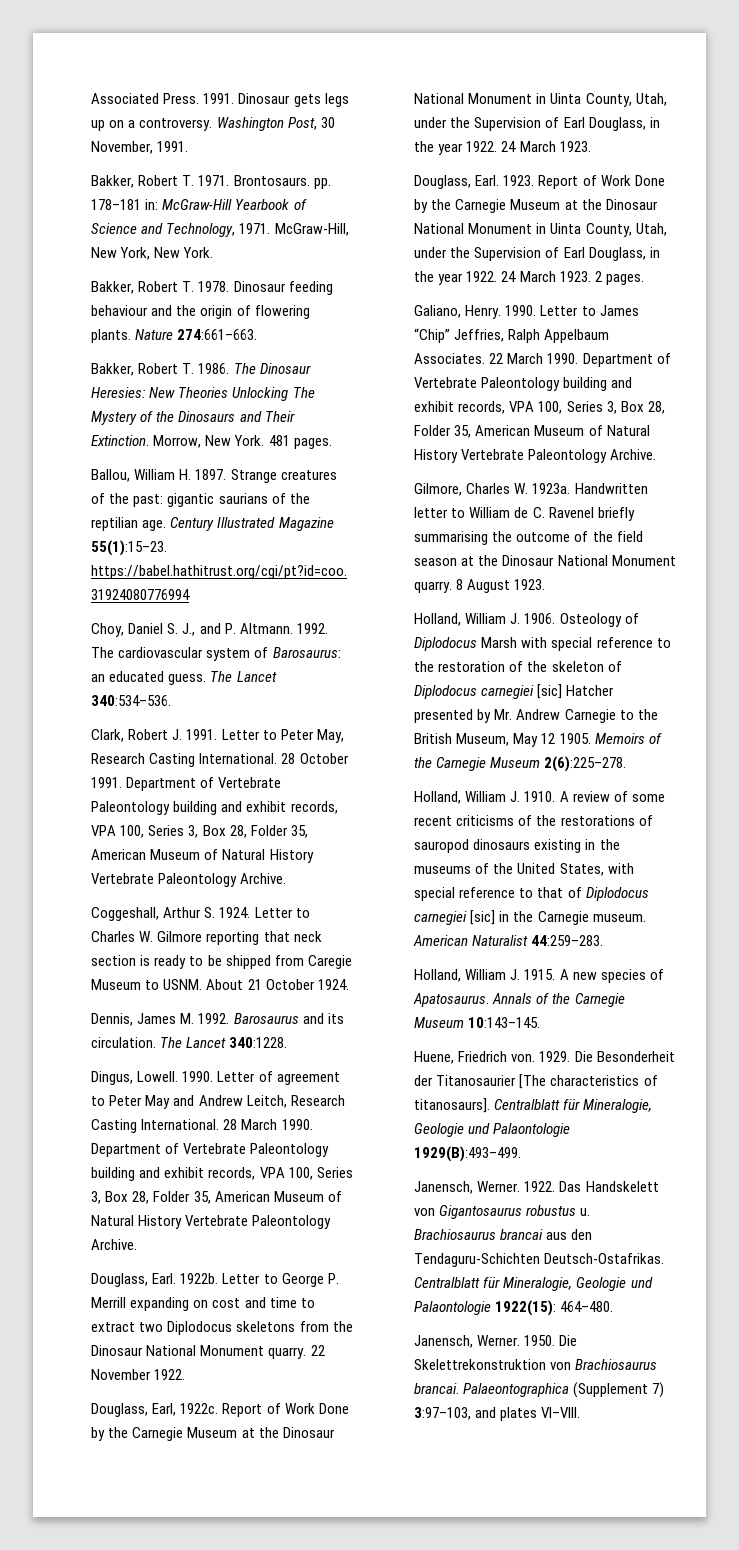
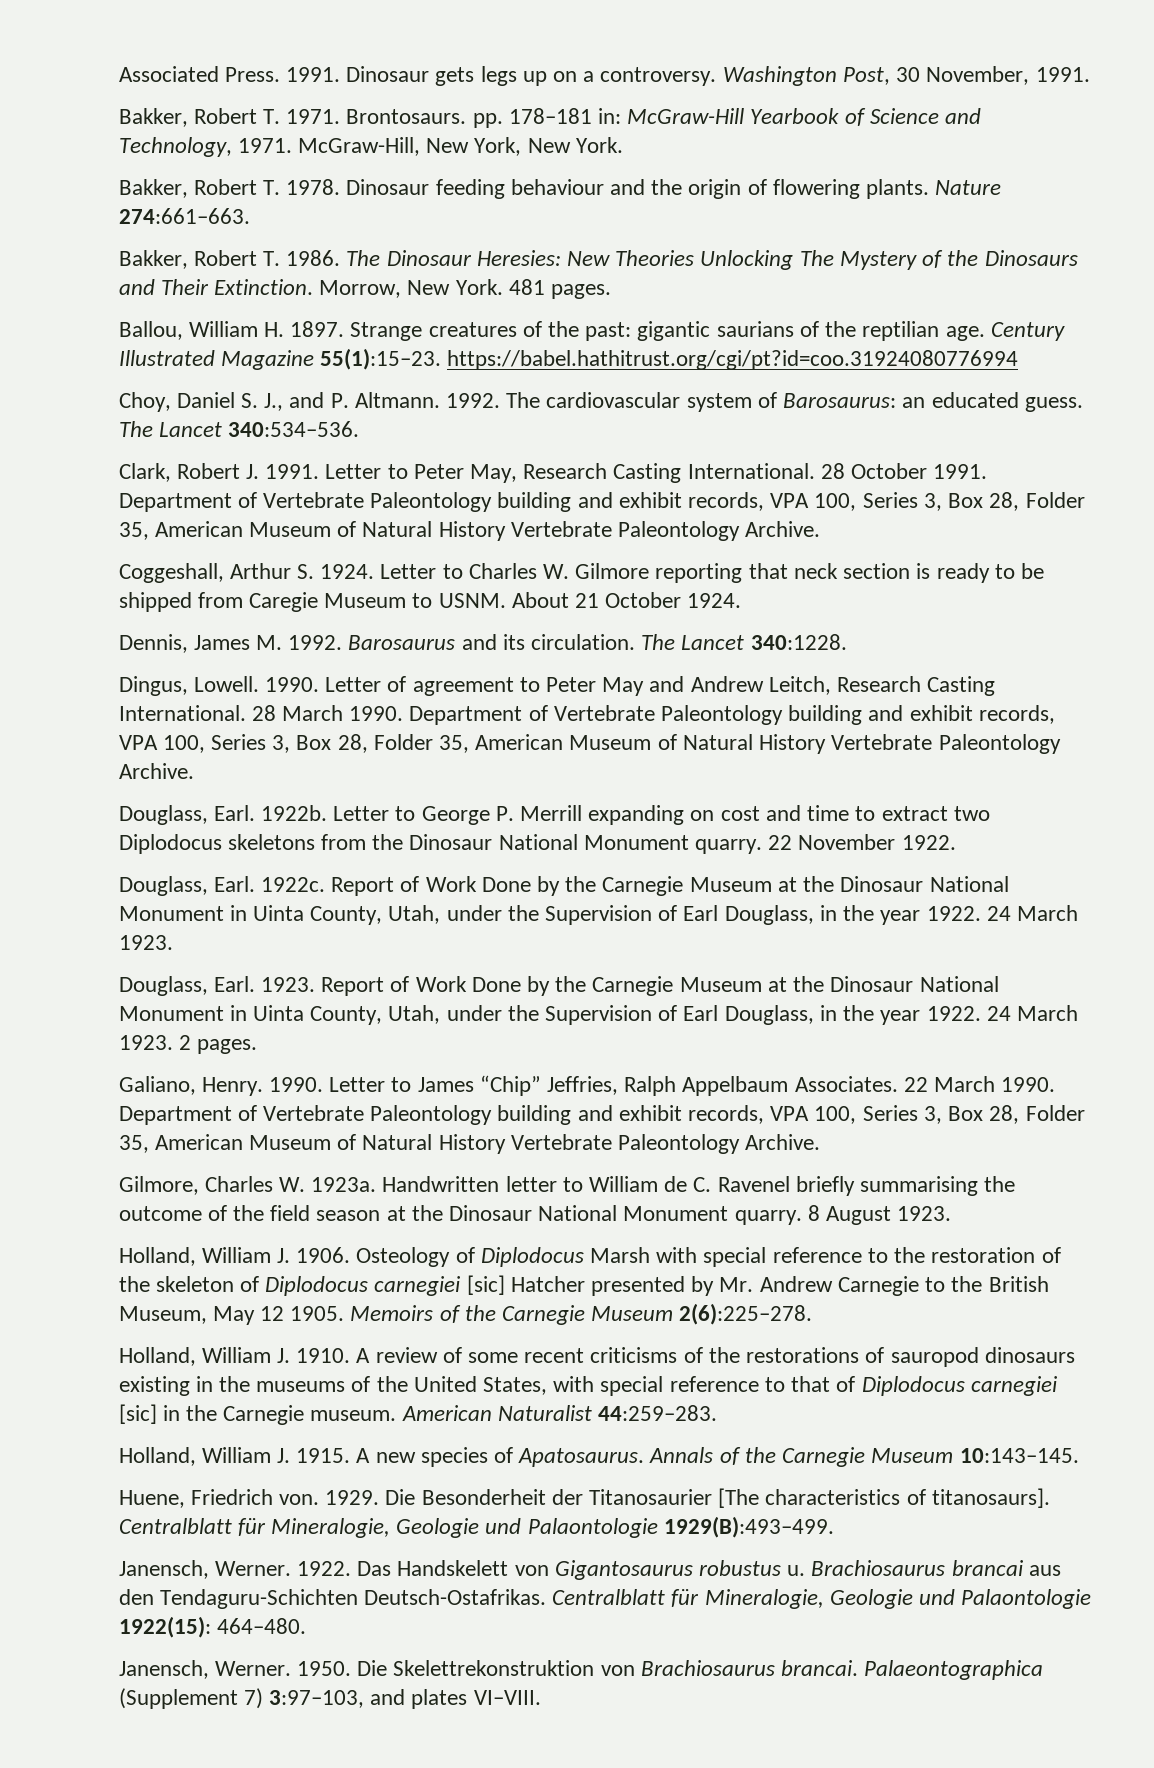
- Douglass, Earl, 1922c.
+ Douglass, Earl. 1922c.

